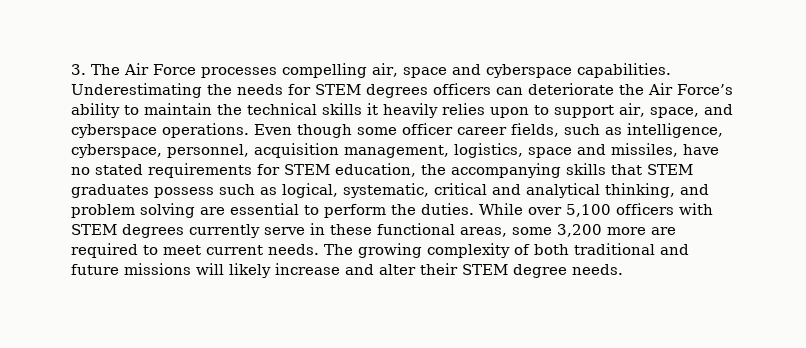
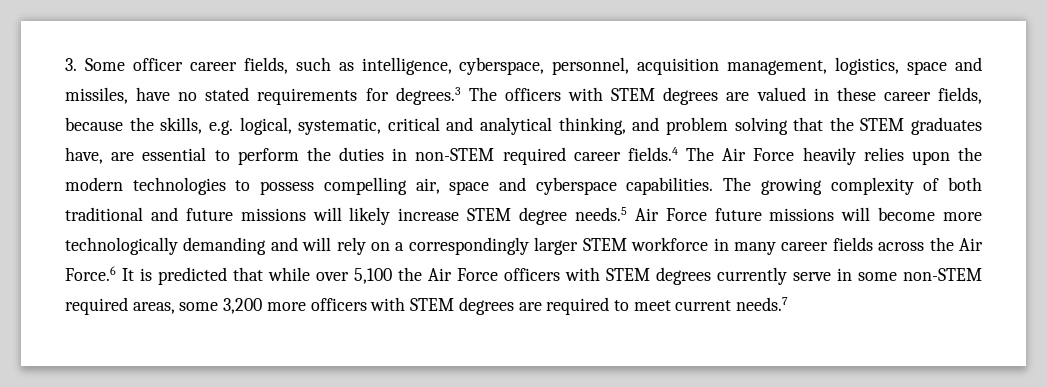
- 3. The Air Force processes compelling air, space and cyberspace capabilities. Underestimating the needs for STEM degrees officers can deteriorate the Air Force’s ability to maintain the technical skills it heavily relies upon to support air, space, and cyberspace operations. Even though some officer career fields, such as intelligence, cyberspace, personnel, acquisition management, logistics, space and missiles, have no stated requirements for STEM education, the accompanying skills that STEM graduates possess such as logical, systematic, critical and analytical thinking, and problem solving are essential to perform the duties. While over 5,100 officers with STEM degrees currently serve in these functional areas, some 3,200 more are required to meet current needs.
+ 3. Some officer career fields, such as intelligence, cyberspace, personnel, acquisition management, logistics, space and missiles, have no stated requirements for degrees.3 The officers with STEM degrees are valued in these career fields, because the skills, e.g. logical, systematic, critical and analytical thinking, and problem solving that the STEM graduates have, are essential to perform the duties in non-STEM required career fields.4 The Air Force heavily relies upon the modern technologies to possess compelling air, space and cyberspace capabilities.
- The growing complexity of both traditional and future missions will likely increase and alter their STEM degree needs.
+ The growing complexity of both traditional and future missions will likely increase STEM degree needs.5 Air Force future missions will become more technologically demanding and will rely on a correspondingly larger STEM workforce in many career fields across the Air Force.6 It is predicted that while over 5,100 the Air Force officers with STEM degrees currently serve in some non-STEM required areas, some 3,200 more officers with STEM degrees are required to meet current needs.7

